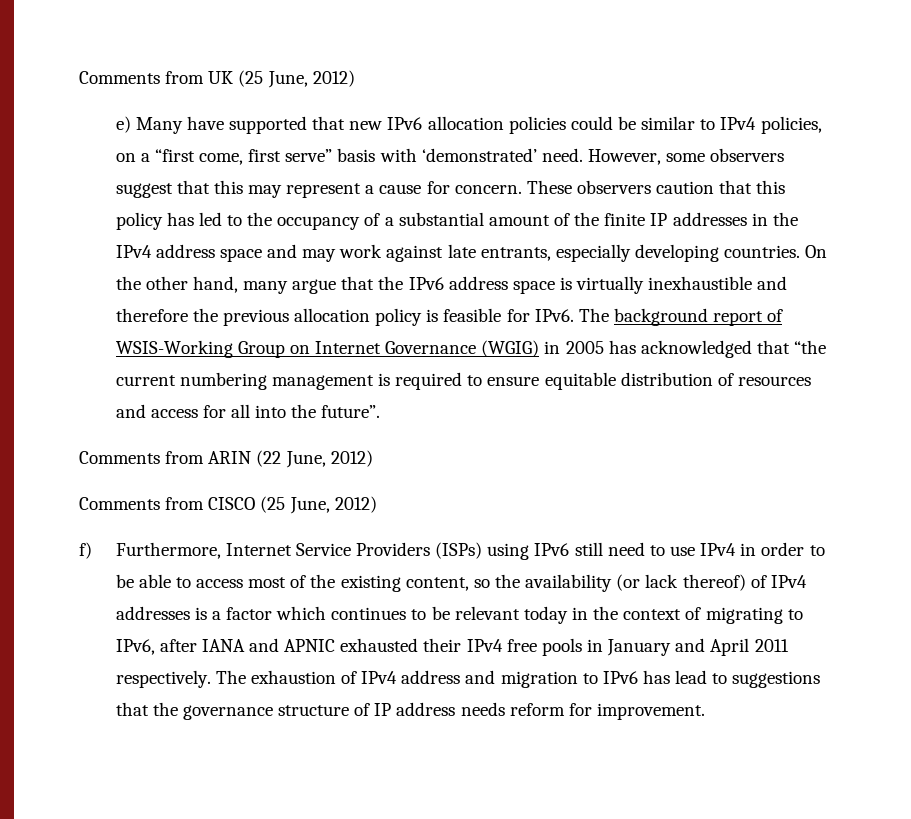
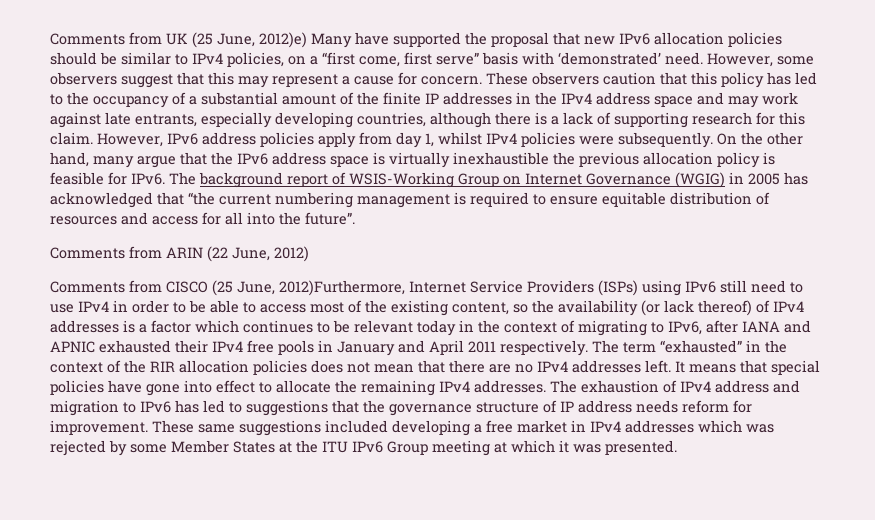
- Comments from UK (25 June, 2012)
- e) Many have supported that new IPv6 allocation policies could be similar to IPv4 policies, on a “first come, first serve” basis with ‘demonstrated’ need.
+ Comments from UK (25 June, 2012)e) Many have supported the proposal that new IPv6 allocation policies should be similar to IPv4 policies, on a “first come, first serve” basis with ‘demonstrated’ need.
- These observers caution that this policy has led to the occupancy of a substantial amount of the finite IP addresses in the IPv4 address space and may work against late entrants, especially developing countries.
+ These observers caution that this policy has led to the occupancy of a substantial amount of the finite IP addresses in the IPv4 address space and may work against late entrants, especially developing countries, although there is a lack of supporting research for this claim. However, IPv6 address policies apply from day 1, whilst IPv4 policies were subsequently.
- On the other hand, many argue that the IPv6 address space is virtually inexhaustible and therefore the previous allocation policy is feasible for IPv6.
+ On the other hand, many argue that the IPv6 address space is virtually inexhaustible the previous allocation policy is feasible for IPv6.
- Comments from CISCO (25 June, 2012)
- f) Furthermore, Internet Service Providers (ISPs) using IPv6 still need to use IPv4 in order to be able to access most of the existing content, so the availability (or lack thereof) of IPv4 addresses is a factor which continues to be relevant today in the context of migrating to IPv6, after IANA and APNIC exhausted their IPv4 free pools in January and April 2011 respectively.
+ Comments from CISCO (25 June, 2012)Furthermore, Internet Service Providers (ISPs) using IPv6 still need to use IPv4 in order to be able to access most of the existing content, so the availability (or lack thereof) of IPv4 addresses is a factor which continues to be relevant today in the context of migrating to IPv6, after IANA and APNIC exhausted their IPv4 free pools in January and April 2011 respectively.
- The exhaustion of IPv4 address and migration to IPv6 has lead to suggestions that the governance structure of IP address needs reform for improvement.
+ The term “exhausted” in the context of the RIR allocation policies does not mean that there are no IPv4 addresses left. It means that special policies have gone into effect to allocate the remaining IPv4 addresses. The exhaustion of IPv4 address and migration to IPv6 has led to suggestions that the governance structure of IP address needs reform for improvement.
+ These same suggestions included developing a free market in IPv4 addresses which was rejected by some Member States at the ITU IPv6 Group meeting at which it was presented.

